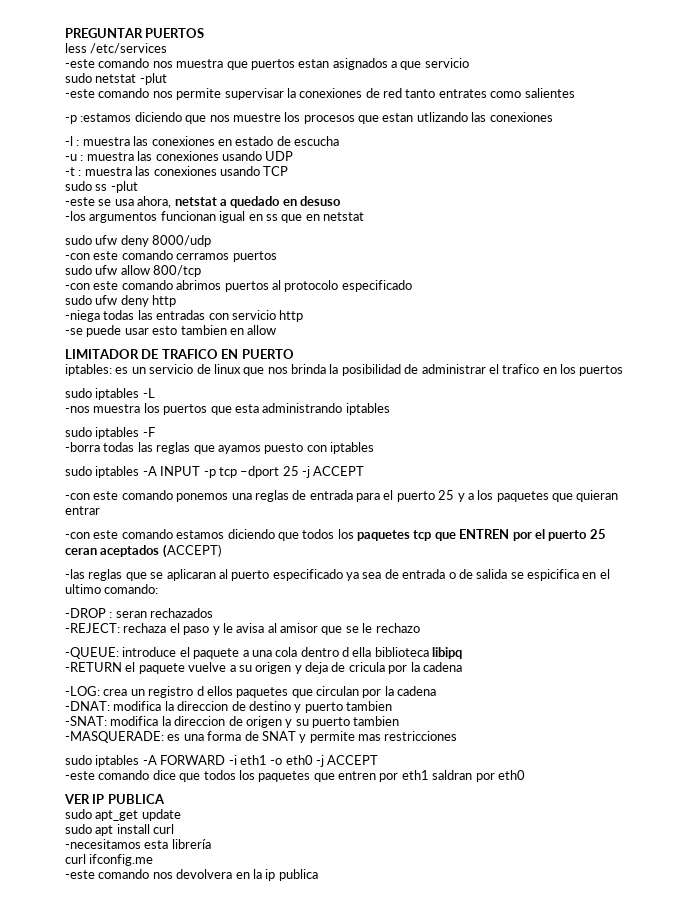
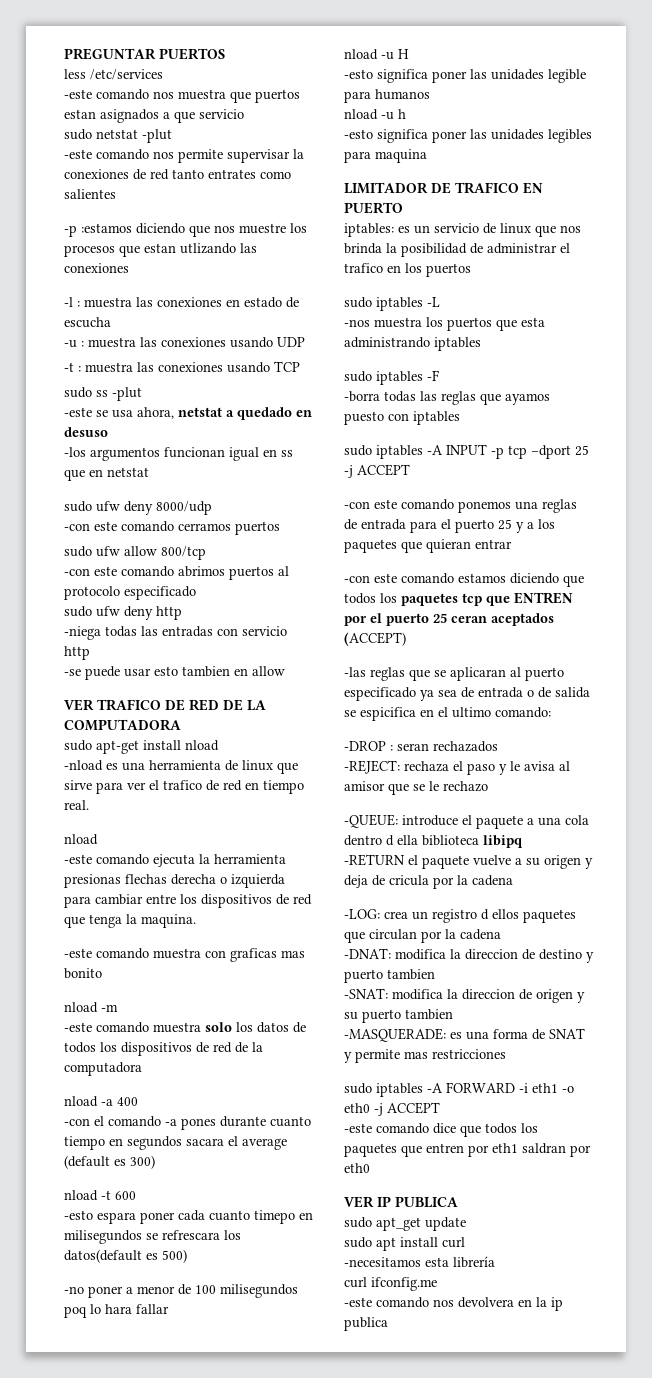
+ VER TRAFICO DE RED DE LA COMPUTADORA
+ sudo apt-get install nload
+ -nload es una herramienta de linux que sirve para ver el trafico de red en tiempo real.
+ nload
+ -este comando ejecuta la herramienta presionas flechas derecha o izquierda para cambiar entre los dispositivos de red que tenga la maquina.
+ -este comando muestra con graficas mas bonito
+ nload -m
+ -este comando muestra solo los datos de todos los dispositivos de red de la computadora
+ nload -a 400
+ -con el comando -a pones durante cuanto tiempo en segundos sacara el average (default es 300)
+ nload -t 600
+ -esto espara poner cada cuanto timepo en milisegundos se refrescara los datos(default es 500)
+ -no poner a menor de 100 milisegundos poq lo hara fallar
+ nload -u H
+ -esto significa poner las unidades legible para humanos
+ nload -u h
+ -esto significa poner las unidades legibles para maquina

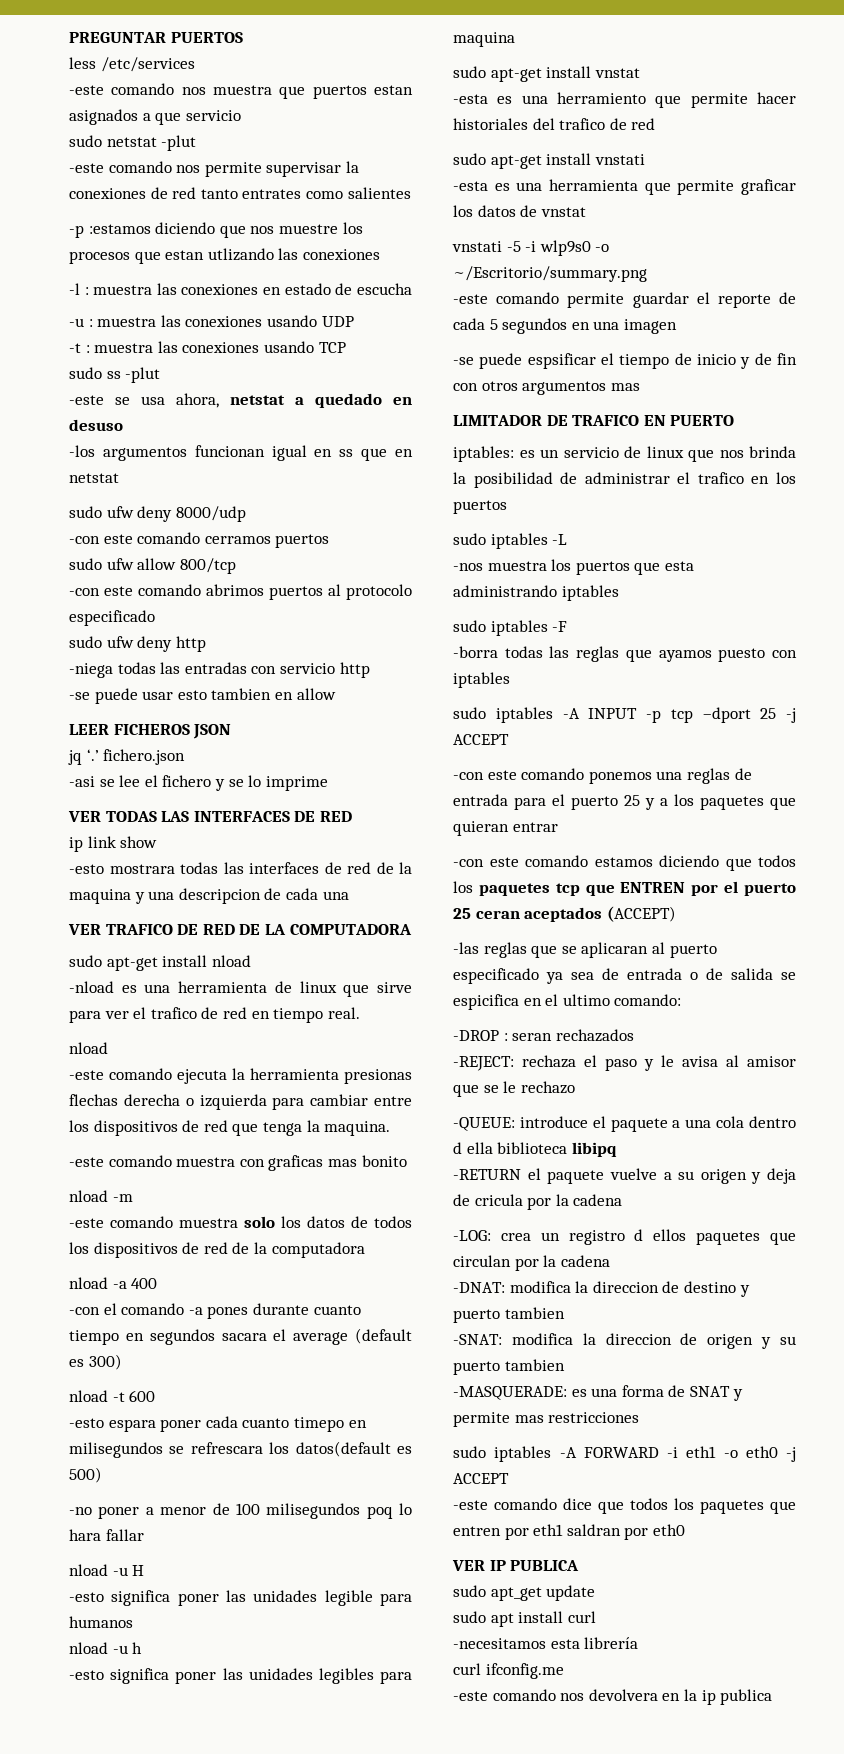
+ LEER FICHEROS JSON
+ jq ‘.’ fichero.json
+ -asi se lee el fichero y se lo imprime
+ VER TODAS LAS INTERFACES DE RED
+ ip link show
+ -esto mostrara todas las interfaces de red de la maquina y una descripcion de cada una
+ sudo apt-get install vnstat
+ -esta es una herramiento que permite hacer historiales del trafico de red
+ sudo apt-get install vnstati
+ -esta es una herramienta que permite graficar los datos de vnstat
+ vnstati -5 -i wlp9s0 -o ~/Escritorio/summary.png
+ -este comando permite guardar el reporte de cada 5 segundos en una imagen
+ -se puede espsificar el tiempo de inicio y de fin con otros argumentos mas

